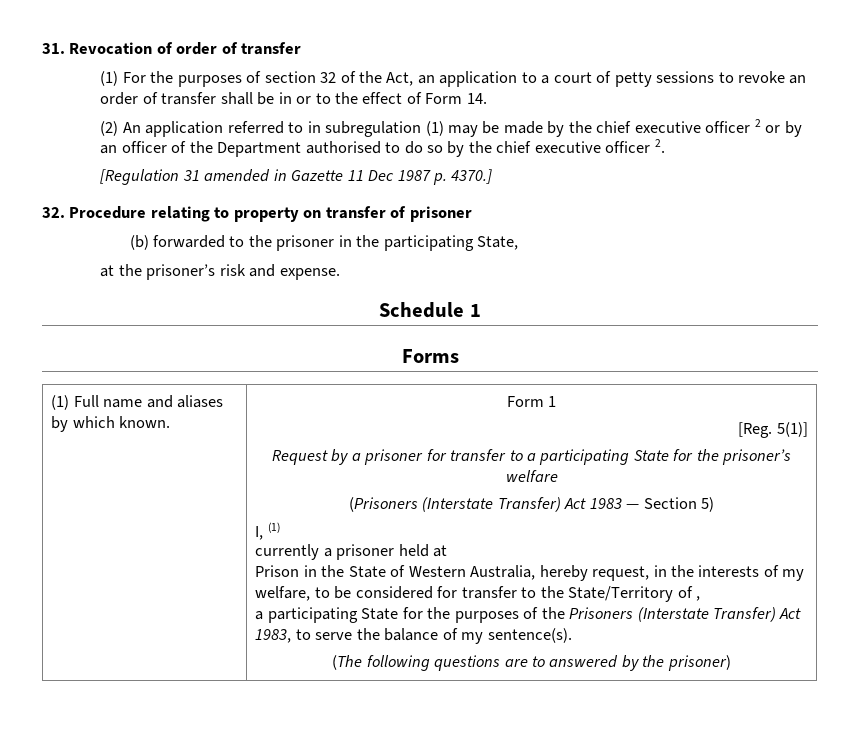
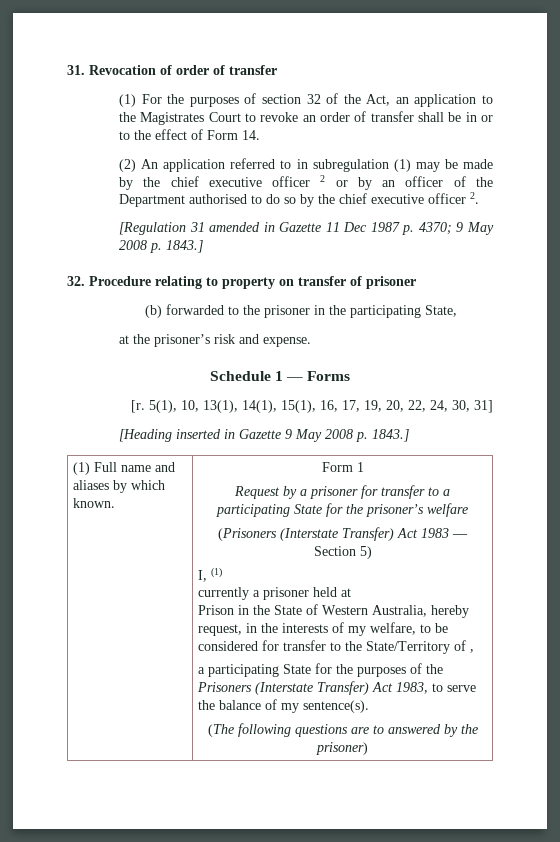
- (1) For the purposes of section 32 of the Act, an application to a court of petty sessions to revoke an order of transfer shall be in or to the effect of Form 14.
+ (1) For the purposes of section 32 of the Act, an application to the Magistrates Court to revoke an order of transfer shall be in or to the effect of Form 14.
- [Regulation 31 amended in Gazette 11 Dec 1987 p. 4370.]
+ [Regulation 31 amended in Gazette 11 Dec 1987 p. 4370; 9 May 2008 p. 1843.]
- Schedule 1
- Forms
+ Schedule 1 — Forms
+ [r. 5(1), 10, 13(1), 14(1), 15(1), 16, 17, 19, 20, 22, 24, 30, 31]
+ [Heading inserted in Gazette 9 May 2008 p. 1843.]
- [Reg. 5(1)]

